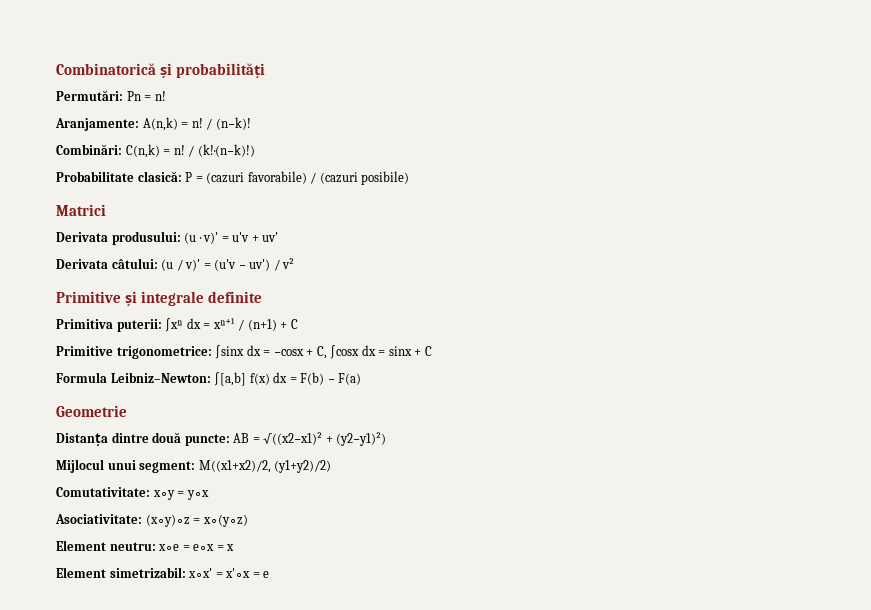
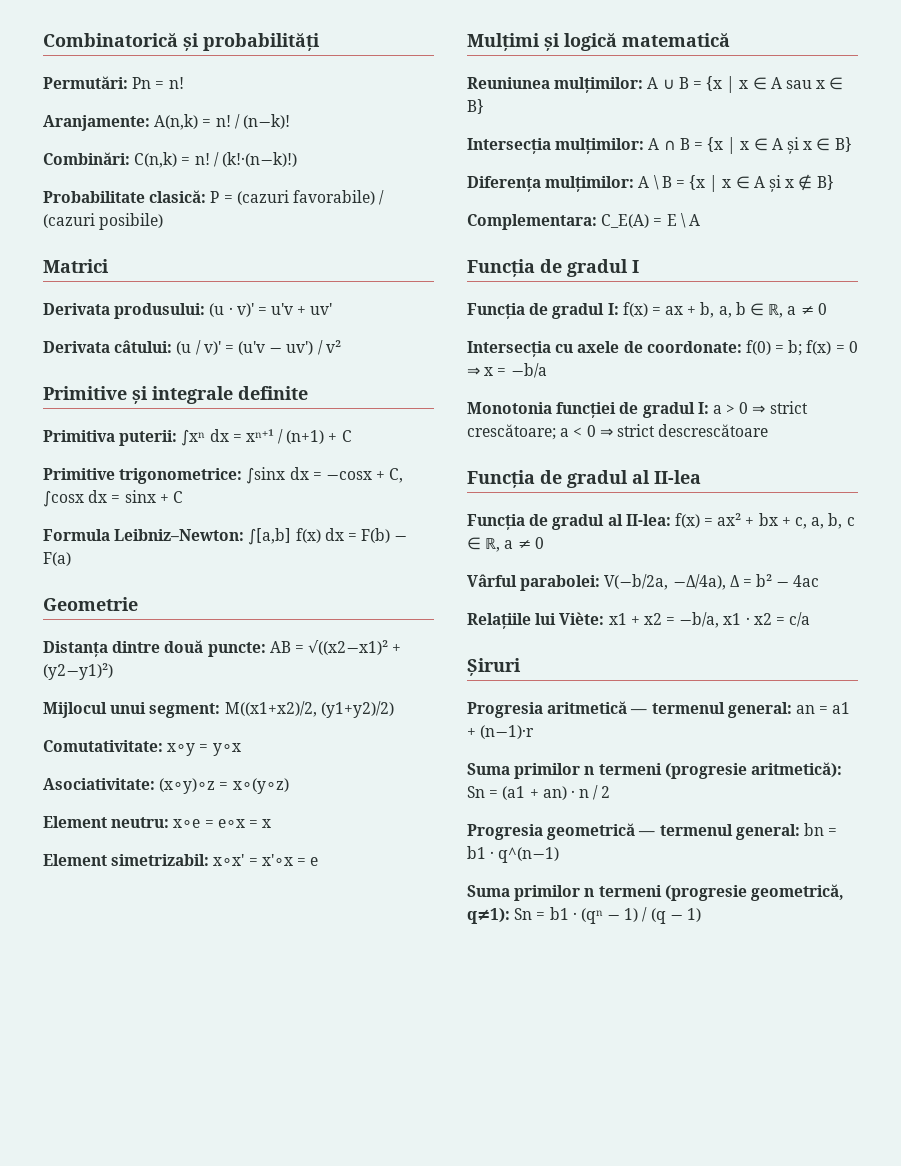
+ Mulțimi și logică matematică
+ Reuniunea mulțimilor: A ∪ B = {x | x ∈ A sau x ∈ B}
+ Intersecția mulțimilor: A ∩ B = {x | x ∈ A și x ∈ B}
+ Diferența mulțimilor: A \ B = {x | x ∈ A și x ∉ B}
+ Complementara: C_E(A) = E \ A
+ Funcția de gradul I
+ Funcția de gradul I: f(x) = ax + b, a, b ∈ ℝ, a ≠ 0
+ Intersecția cu axele de coordonate: f(0) = b; f(x) = 0 ⇒ x = −b/a
+ Monotonia funcției de gradul I: a > 0 ⇒ strict crescătoare; a < 0 ⇒ strict descrescătoare
+ Funcția de gradul al II-lea
+ Funcția de gradul al II-lea: f(x) = ax² + bx + c, a, b, c ∈ ℝ, a ≠ 0
+ Vârful parabolei: V(−b/2a, −Δ/4a), Δ = b² − 4ac
+ Relațiile lui Viète: x1 + x2 = −b/a, x1 · x2 = c/a
+ Șiruri
+ Progresia aritmetică — termenul general: an = a1 + (n−1)·r
+ Suma primilor n termeni (progresie aritmetică): Sn = (a1 + an) · n / 2
+ Progresia geometrică — termenul general: bn = b1 · q^(n−1)
+ Suma primilor n termeni (progresie geometrică, q≠1): Sn = b1 · (qⁿ − 1) / (q − 1)

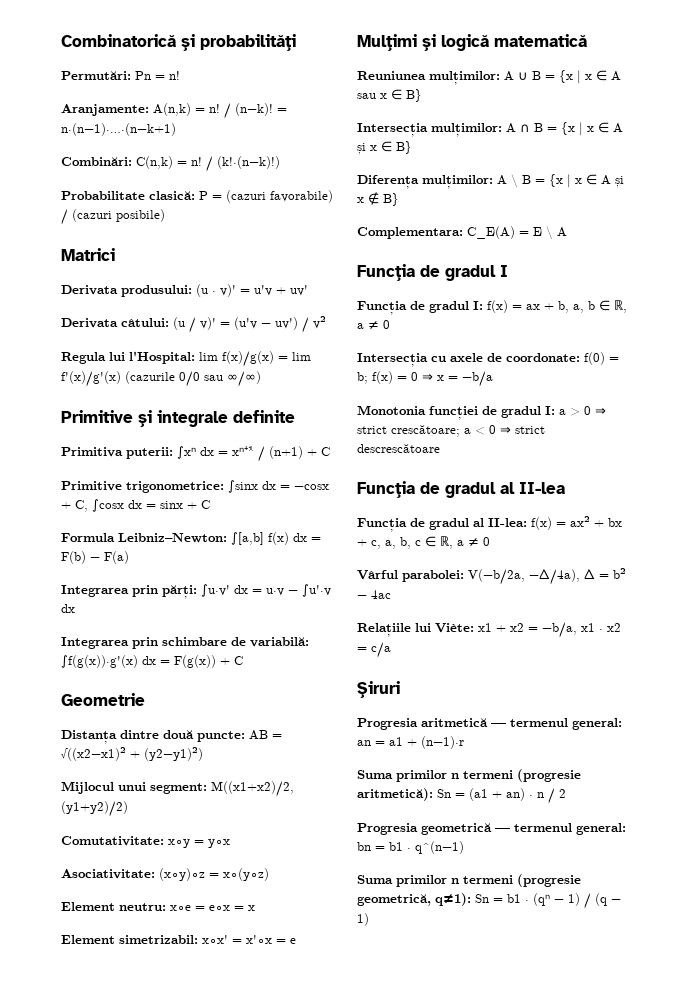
+ = n·(n−1)·…·(n−k+1)
+ Regula lui l'Hospital: lim f(x)/g(x) = lim f'(x)/g'(x) (cazurile 0/0 sau ∞/∞)
+ Integrarea prin părți: ∫u·v' dx = u·v − ∫u'·v dx
+ Integrarea prin schimbare de variabilă: ∫f(g(x))·g'(x) dx = F(g(x)) + C

